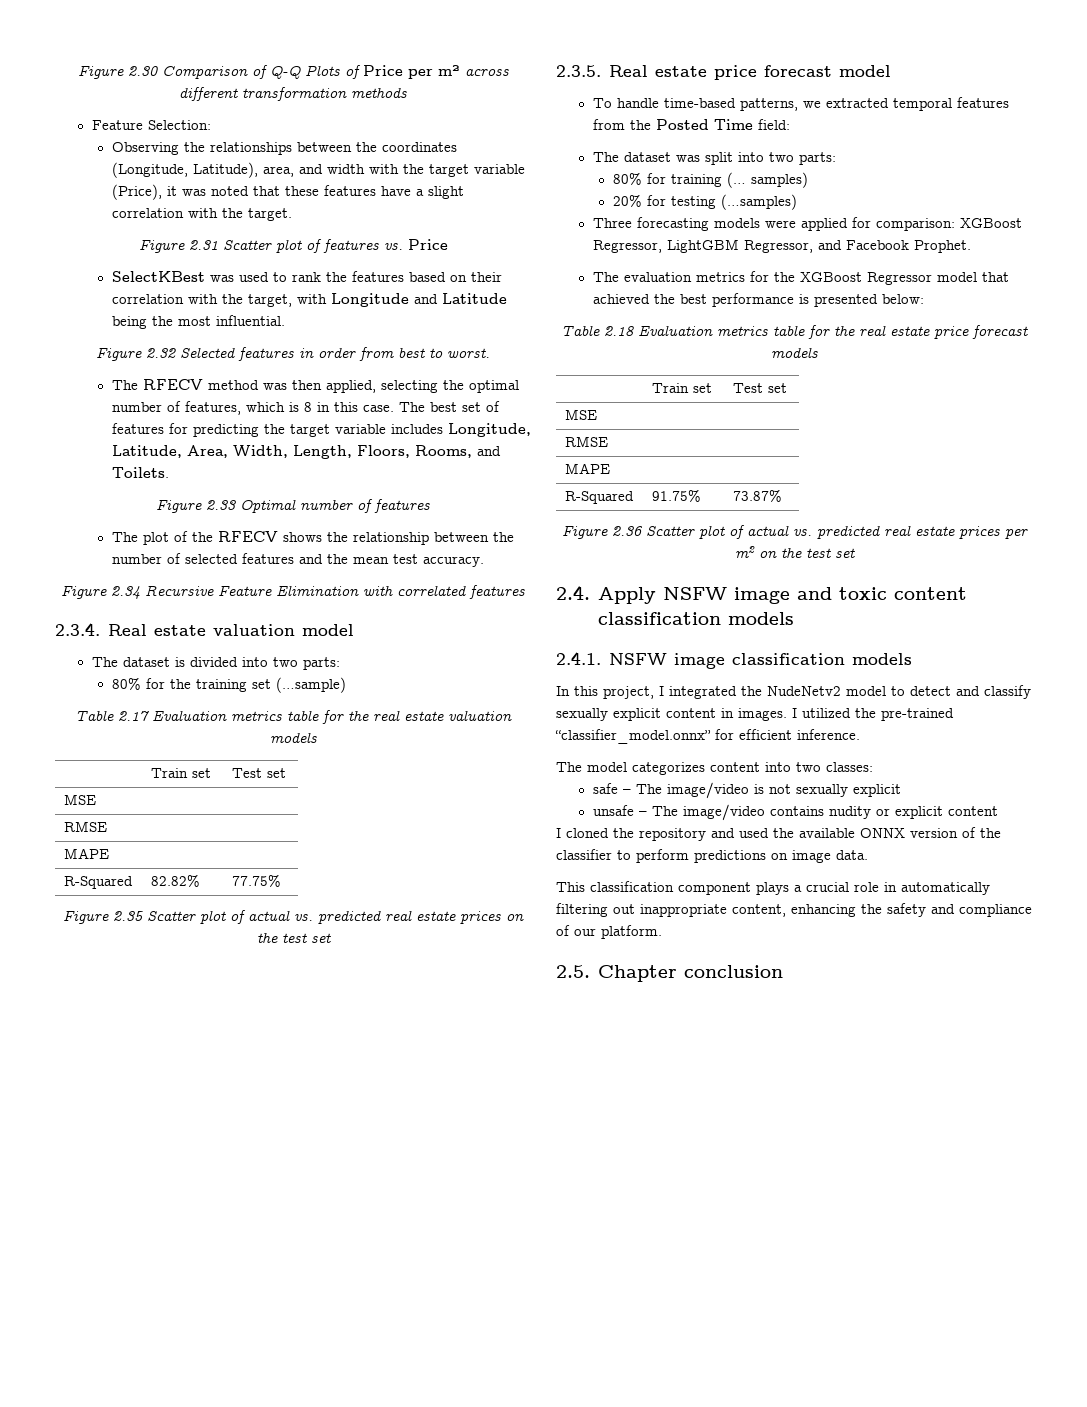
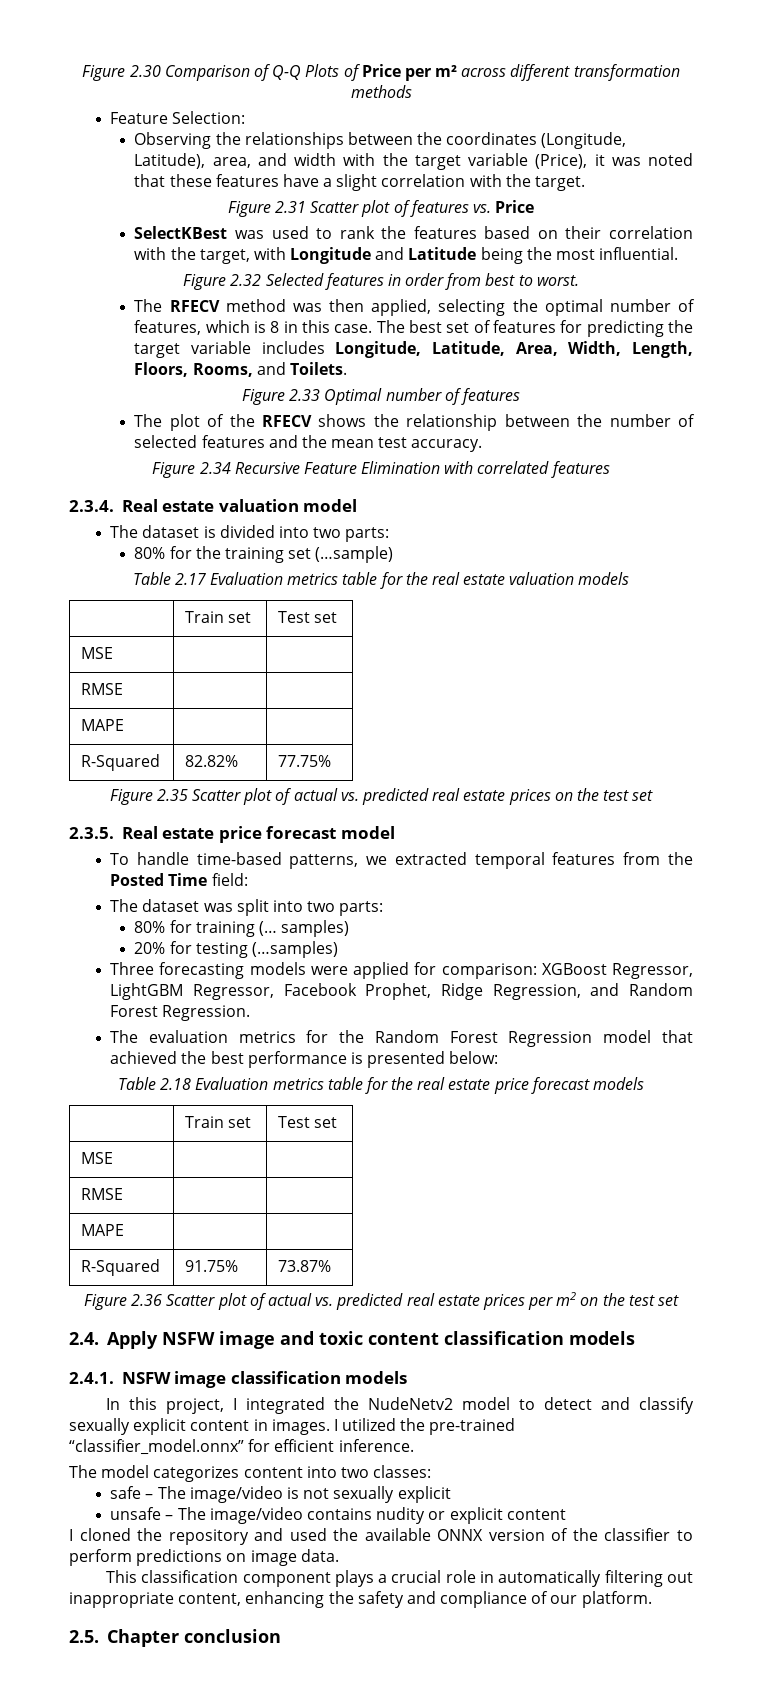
- Three forecasting models were applied for comparison: XGBoost Regressor, LightGBM Regressor, and Facebook Prophet.
+ Three forecasting models were applied for comparison: XGBoost Regressor, LightGBM Regressor, Facebook Prophet, Ridge Regression, and Random Forest Regression.
- The evaluation metrics for the XGBoost Regressor model that achieved the best performance is presented below:
+ The evaluation metrics for the Random Forest Regression model that achieved the best performance is presented below:

